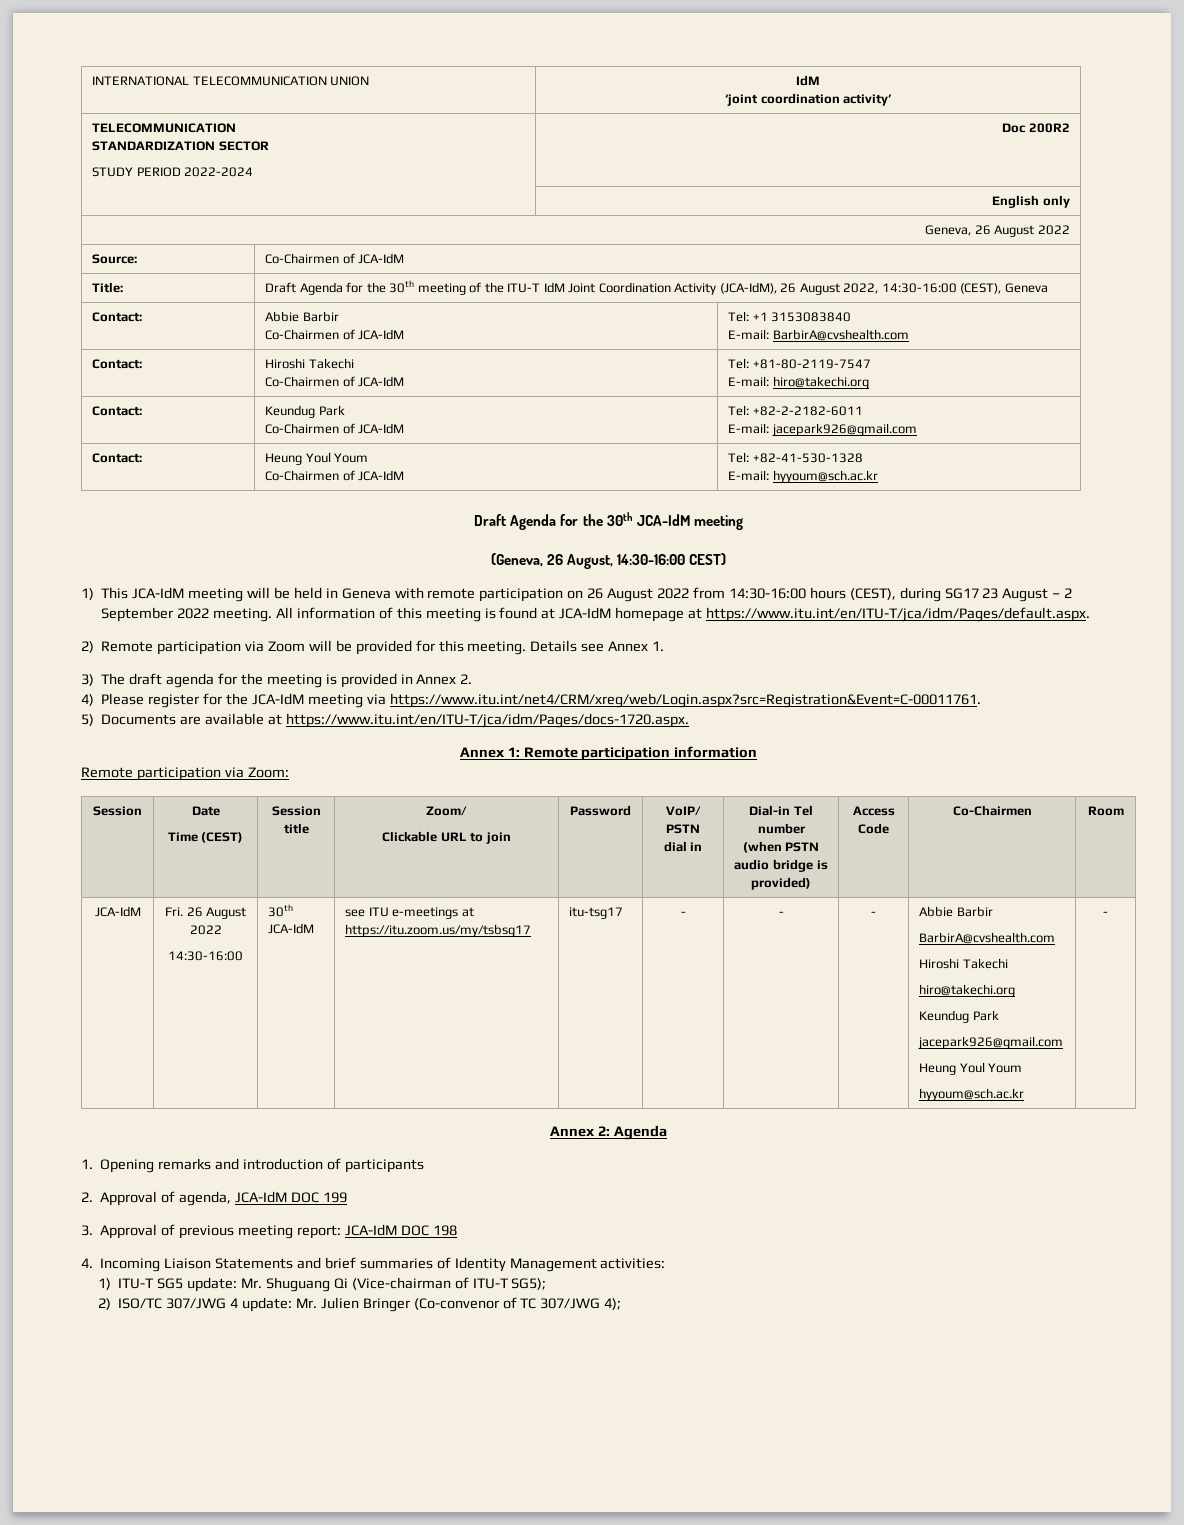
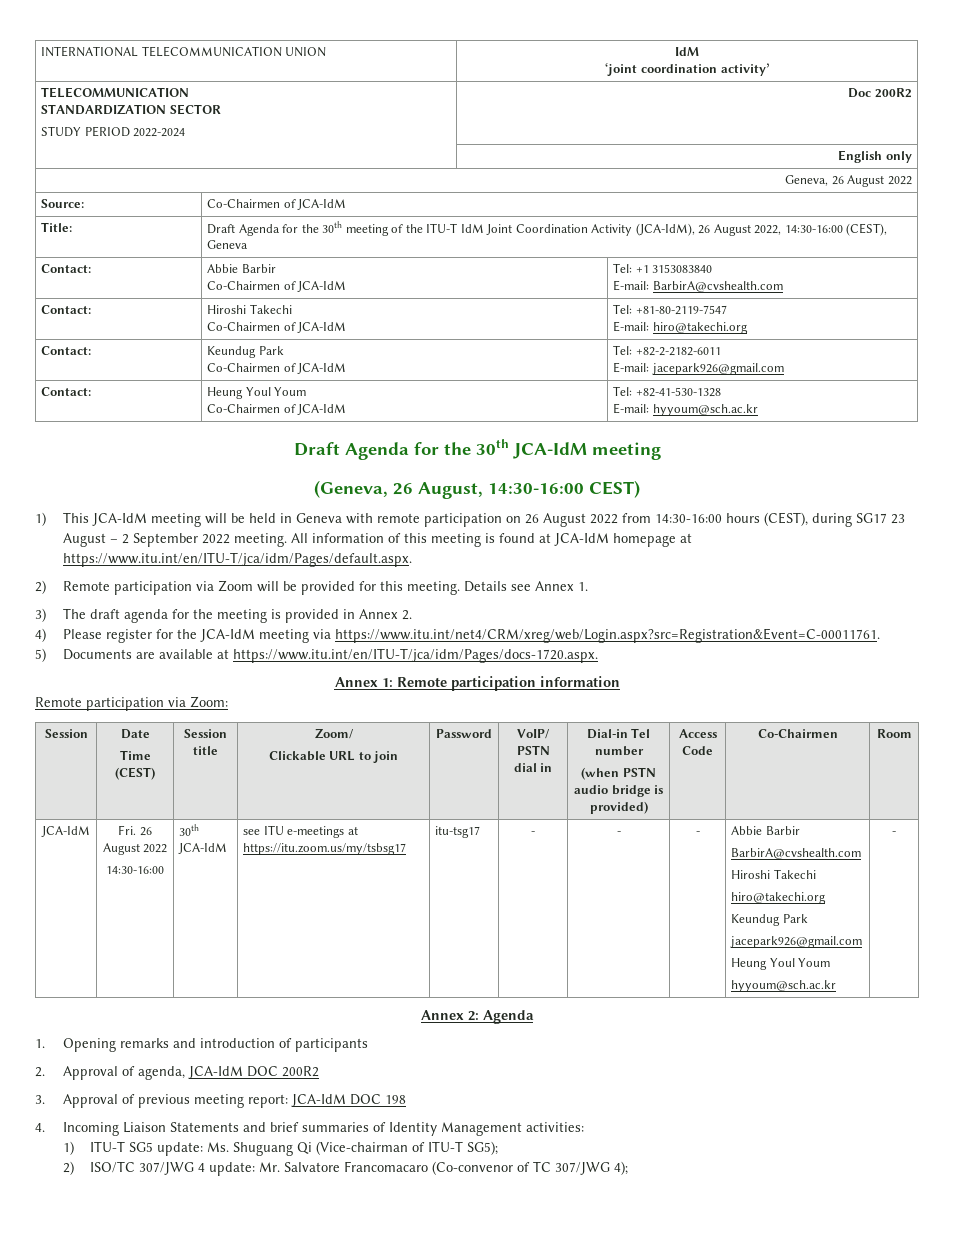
- 2. Approval of agenda, JCA-IdM DOC 199
+ 2. Approval of agenda, JCA-IdM DOC 200R2
- 1) ITU-T SG5 update: Mr. Shuguang Qi (Vice-chairman of ITU-T SG5);
+ 1) ITU-T SG5 update: Ms. Shuguang Qi (Vice-chairman of ITU-T SG5);
- 2) ISO/TC 307/JWG 4 update: Mr. Julien Bringer (Co-convenor of TC 307/JWG 4);
+ 2) ISO/TC 307/JWG 4 update: Mr. Salvatore Francomacaro (Co-convenor of TC 307/JWG 4);

